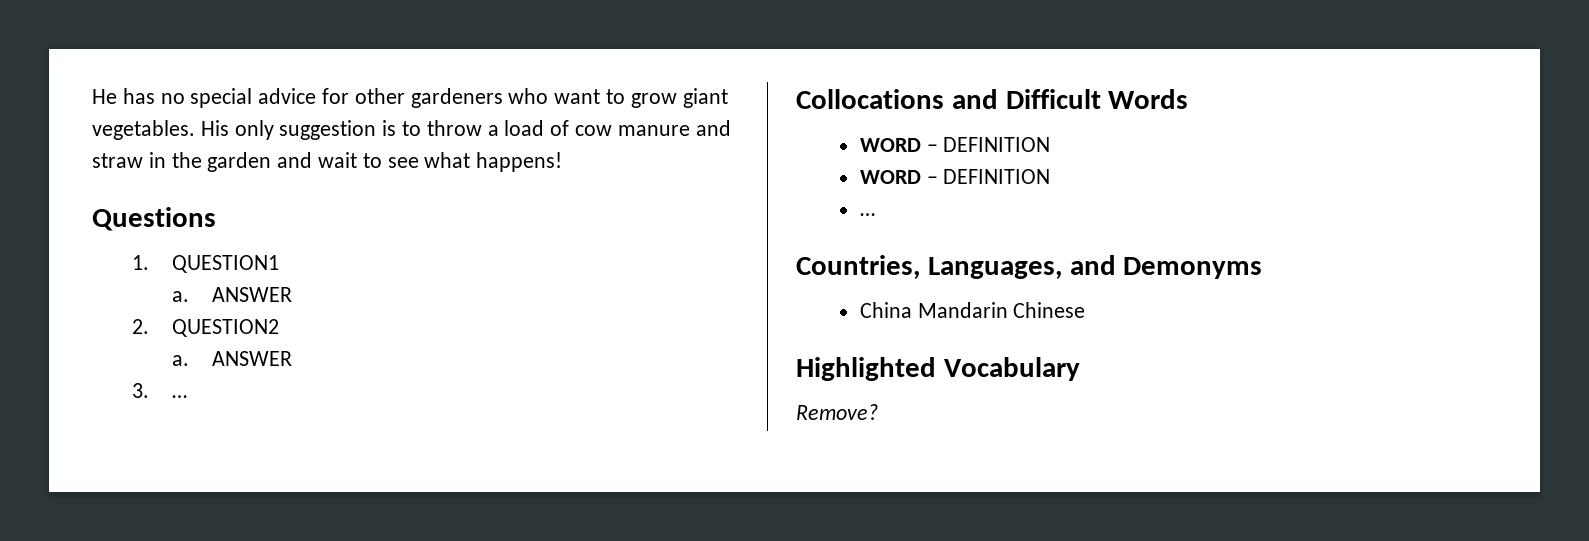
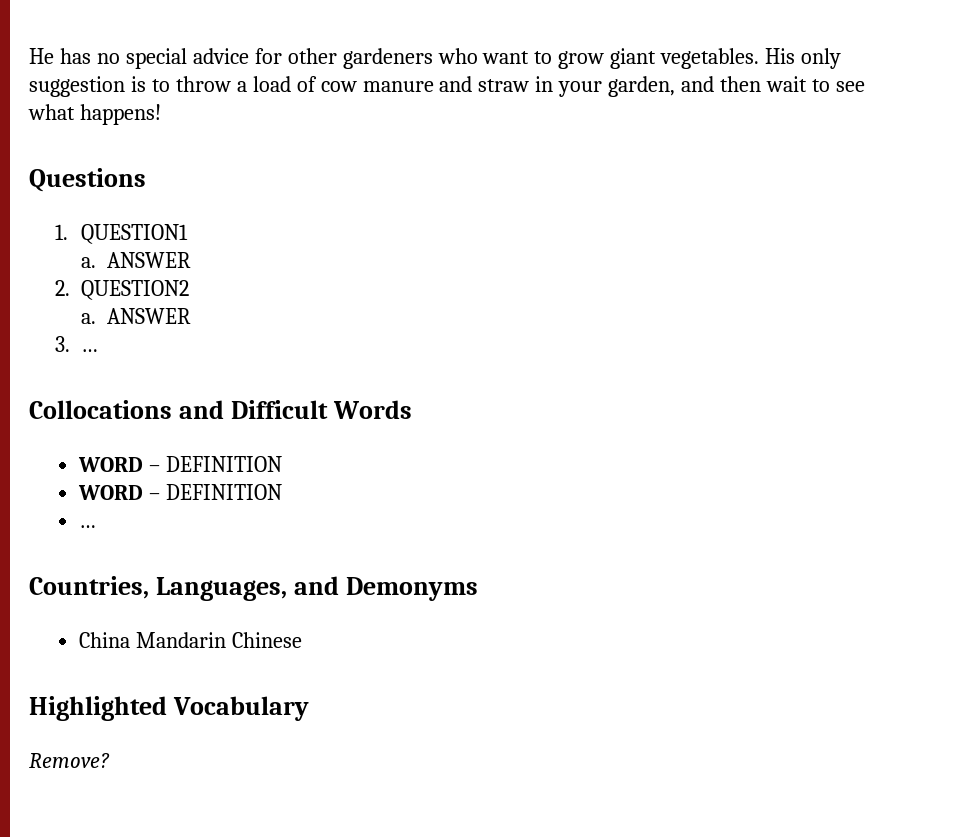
- His only suggestion is to throw a load of cow manure and straw in the garden and wait to see what happens!
+ His only suggestion is to throw a load of cow manure and straw in your garden, and then wait to see what happens!

